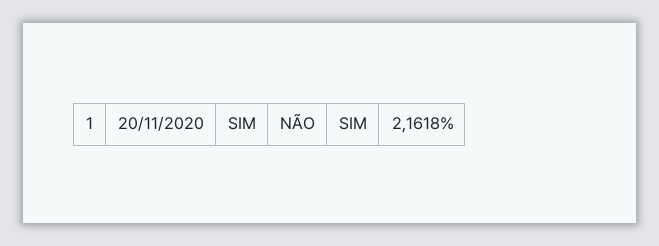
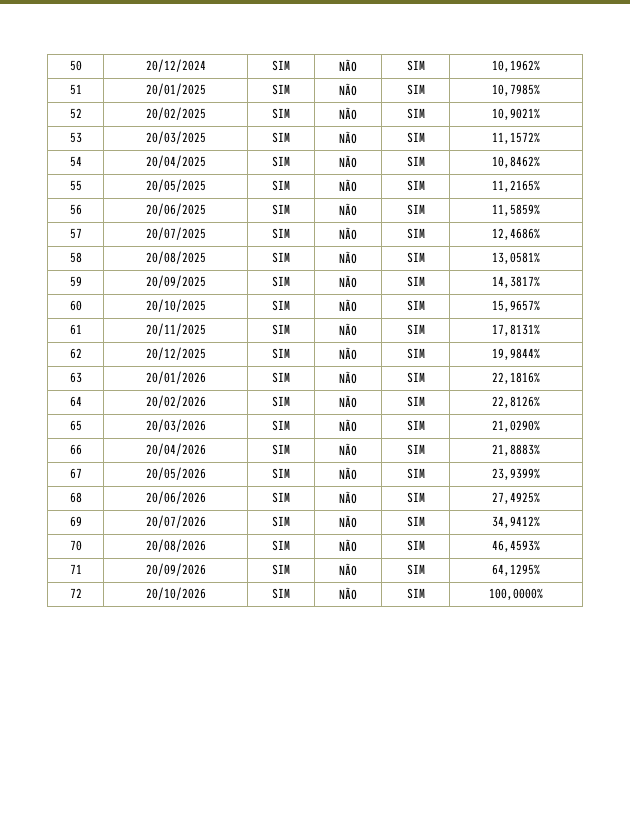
- 1 | 20/11/2020 | SIM | NÃO | SIM | 2,1618%
+ 50 | 20/12/2024 | SIM | NÃO | SIM | 10,1962%
+ 51 | 20/01/2025 | SIM | NÃO | SIM | 10,7985%
+ 52 | 20/02/2025 | SIM | NÃO | SIM | 10,9021%
+ 53 | 20/03/2025 | SIM | NÃO | SIM | 11,1572%
+ 54 | 20/04/2025 | SIM | NÃO | SIM | 10,8462%
+ 55 | 20/05/2025 | SIM | NÃO | SIM | 11,2165%
+ 56 | 20/06/2025 | SIM | NÃO | SIM | 11,5859%
+ 57 | 20/07/2025 | SIM | NÃO | SIM | 12,4686%
+ 58 | 20/08/2025 | SIM | NÃO | SIM | 13,0581%
+ 59 | 20/09/2025 | SIM | NÃO | SIM | 14,3817%
+ 60 | 20/10/2025 | SIM | NÃO | SIM | 15,9657%
+ 61 | 20/11/2025 | SIM | NÃO | SIM | 17,8131%
+ 62 | 20/12/2025 | SIM | NÃO | SIM | 19,9844%
+ 63 | 20/01/2026 | SIM | NÃO | SIM | 22,1816%
+ 64 | 20/02/2026 | SIM | NÃO | SIM | 22,8126%
+ 65 | 20/03/2026 | SIM | NÃO | SIM | 21,0290%
+ 66 | 20/04/2026 | SIM | NÃO | SIM | 21,8883%
+ 67 | 20/05/2026 | SIM | NÃO | SIM | 23,9399%
+ 68 | 20/06/2026 | SIM | NÃO | SIM | 27,4925%
+ 69 | 20/07/2026 | SIM | NÃO | SIM | 34,9412%
+ 70 | 20/08/2026 | SIM | NÃO | SIM | 46,4593%
+ 71 | 20/09/2026 | SIM | NÃO | SIM | 64,1295%
+ 72 | 20/10/2026 | SIM | NÃO | SIM | 100,0000%

